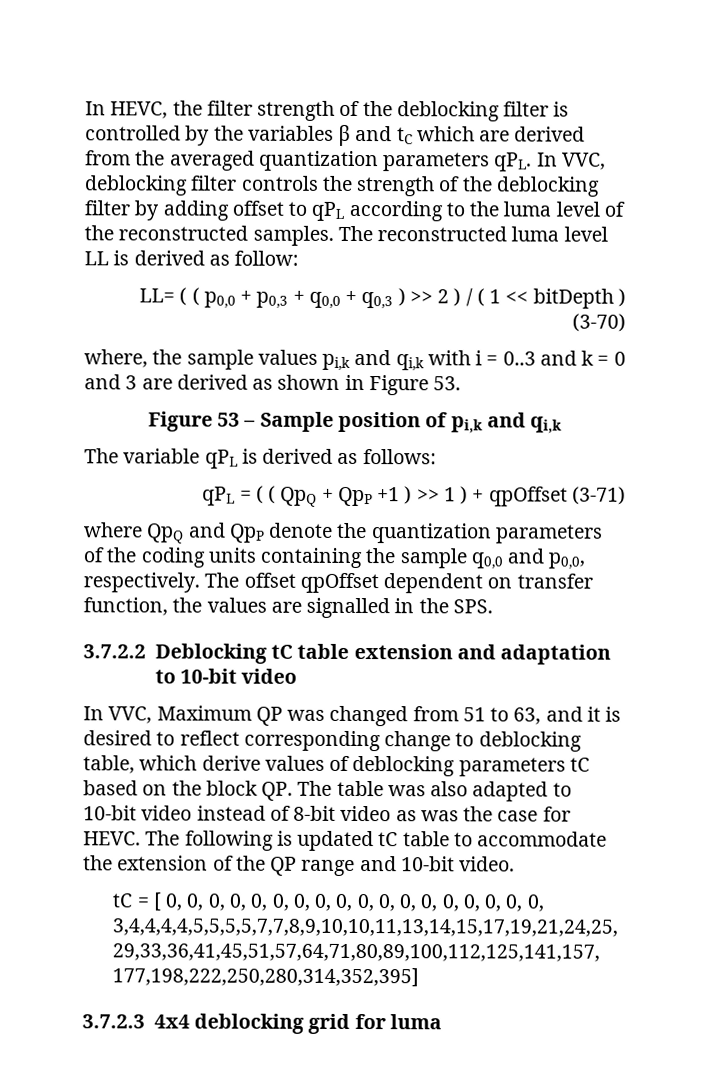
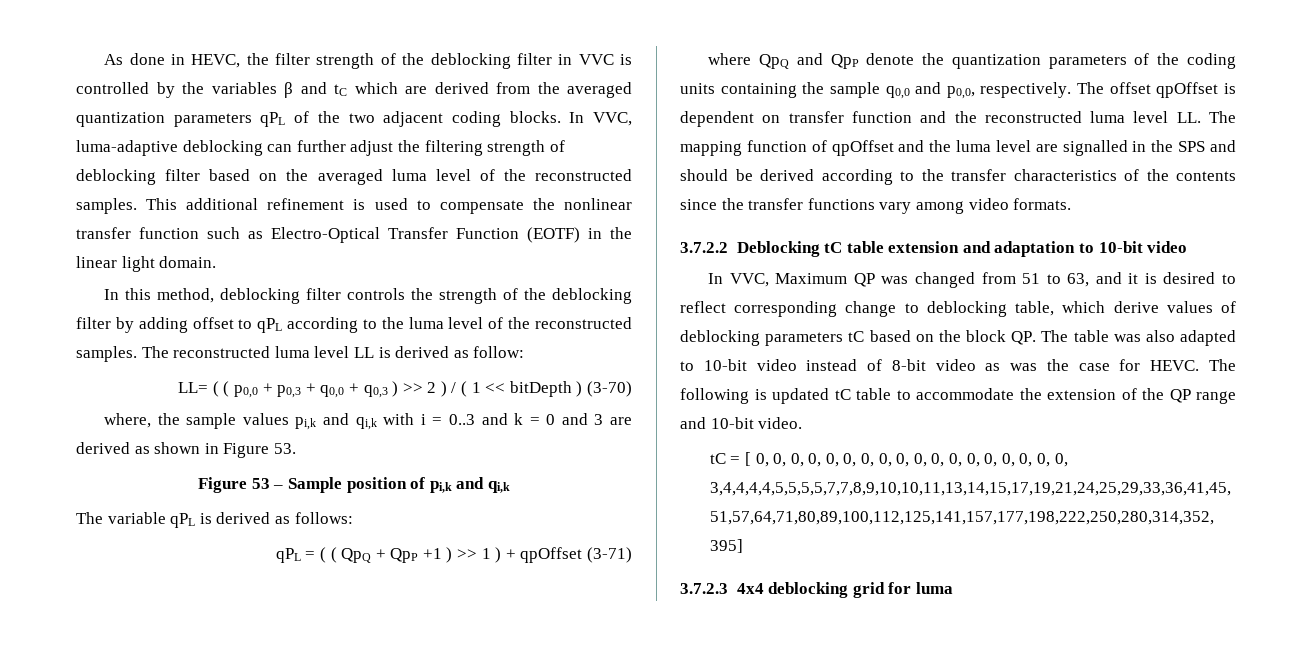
- In HEVC, the filter strength of the deblocking filter is controlled by the variables β and tC which are derived from the averaged quantization parameters qPL. In VVC, deblocking filter controls the strength of the deblocking filter by adding offset to qPL according to the luma level of the reconstructed samples.
+ As done in HEVC, the filter strength of the deblocking filter in VVC is controlled by the variables β and tC which are derived from the averaged quantization parameters qPL of the two adjacent coding blocks. In VVC, luma-adaptive deblocking can further adjust the filtering strength of deblocking filter based on the averaged luma level of the reconstructed samples. This additional refinement is used to compensate the nonlinear transfer function such as Electro-Optical Transfer Function (EOTF) in the linear light domain.
+ In this method, deblocking filter controls the strength of the deblocking filter by adding offset to qPL according to the luma level of the reconstructed samples.
- The offset qpOffset dependent on transfer function, the values are signalled in the SPS.
+ The offset qpOffset is dependent on transfer function and the reconstructed luma level LL. The mapping function of qpOffset and the luma level are signalled in the SPS and should be derived according to the transfer characteristics of the contents since the transfer functions vary among video formats.

